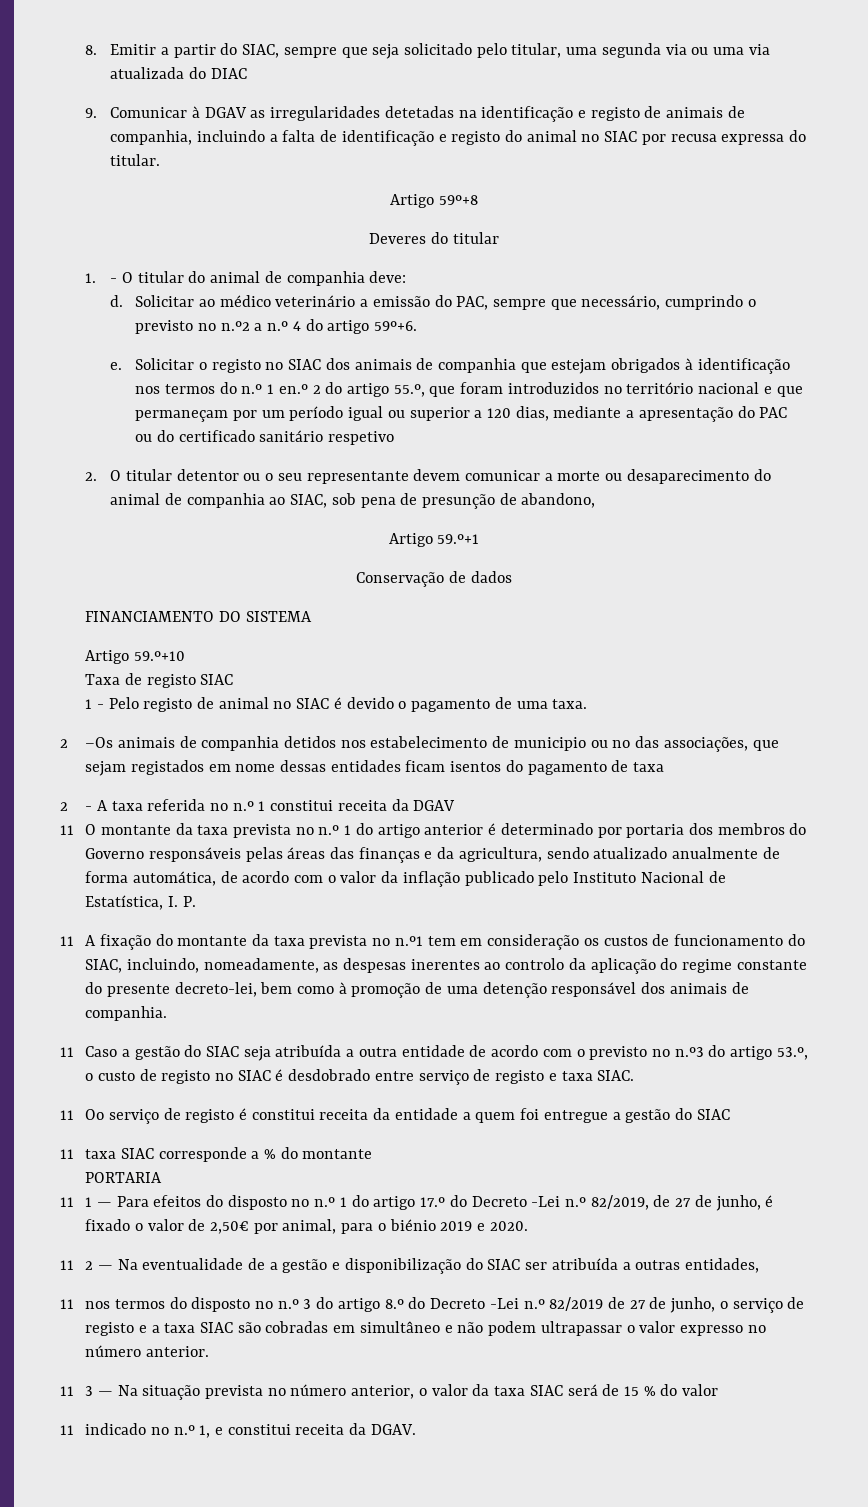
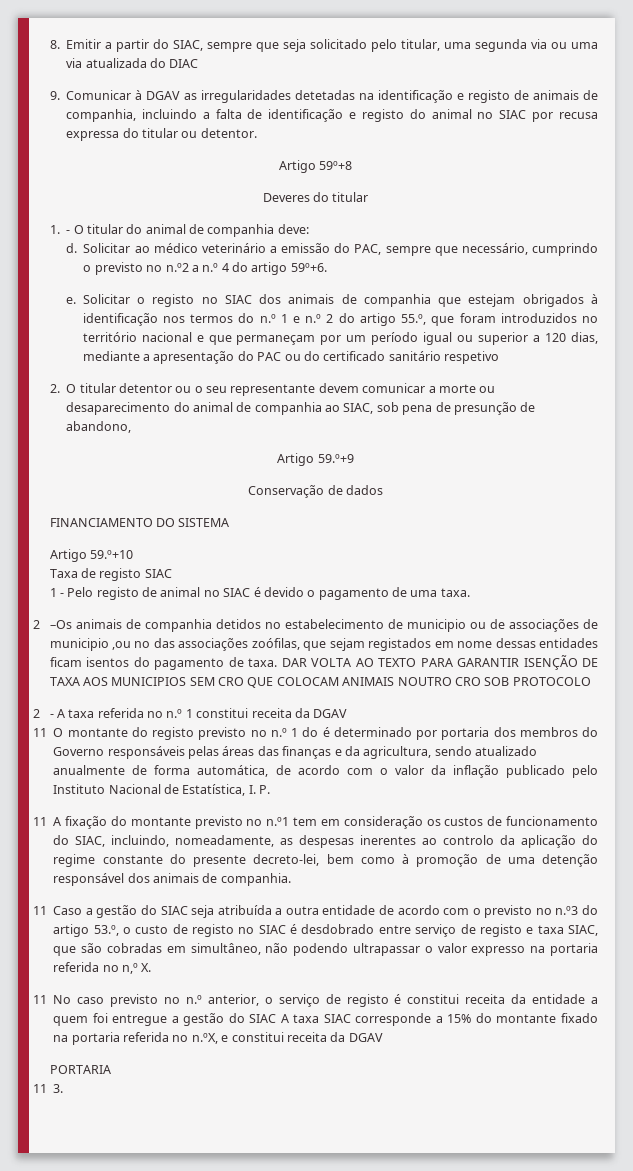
- 9. Comunicar à DGAV as irregularidades detetadas na identificação e registo de animais de companhia, incluindo a falta de identificação e registo do animal no SIAC por recusa expressa do titular.
+ 9. Comunicar à DGAV as irregularidades detetadas na identificação e registo de animais de companhia, incluindo a falta de identificação e registo do animal no SIAC por recusa expressa do titular ou detentor.
- Solicitar o registo no SIAC dos animais de companhia que estejam obrigados à identificação nos termos do n.º 1 en.º 2 do artigo 55.º, que foram introduzidos no território nacional e que permaneçam por um período igual ou superior a 120 dias, mediante a apresentação do PAC ou do certificado sanitário respetivo
+ Solicitar o registo no SIAC dos animais de companhia que estejam obrigados à identificação nos termos do n.º 1 e n.º 2 do artigo 55.º, que foram introduzidos no território nacional e que permaneçam por um período igual ou superior a 120 dias, mediante a apresentação do PAC ou do certificado sanitário respetivo
- Artigo 59.º+1
+ Artigo 59.º+9
- 2 –Os animais de companhia detidos nos estabelecimento de municipio ou no das associações, que sejam registados em nome dessas entidades ficam isentos do pagamento de taxa
+ 2 –Os animais de companhia detidos no estabelecimento de municipio ou de associações de municipio ,ou no das associações zoófilas, que sejam registados em nome dessas entidades ficam isentos do pagamento de taxa. DAR VOLTA AO TEXTO PARA GARANTIR ISENÇÃO DE TAXA AOS MUNICIPIOS SEM CRO QUE COLOCAM ANIMAIS NOUTRO CRO SOB PROTOCOLO
- 11 O montante da taxa prevista no n.º 1 do artigo anterior é determinado por portaria dos membros do Governo responsáveis pelas áreas das finanças e da agricultura, sendo atualizado anualmente de forma automática, de acordo com o valor da inflação publicado pelo Instituto Nacional de Estatística, I. P.
+ 11 O montante do registo previsto no n.º 1 do é determinado por portaria dos membros do Governo responsáveis pelas áreas das finanças e da agricultura, sendo atualizado anualmente de forma automática, de acordo com o valor da inflação publicado pelo Instituto Nacional de Estatística, I. P.
- 11 A fixação do montante da taxa prevista no n.º1 tem em consideração os custos de funcionamento do SIAC, incluindo, nomeadamente, as despesas inerentes ao controlo da aplicação do regime constante do presente decreto-lei, bem como à promoção de uma detenção responsável dos animais de companhia.
+ 11 A fixação do montante previsto no n.º1 tem em consideração os custos de funcionamento do SIAC, incluindo, nomeadamente, as despesas inerentes ao controlo da aplicação do regime constante do presente decreto-lei, bem como à promoção de uma detenção responsável dos animais de companhia.
- 11 Caso a gestão do SIAC seja atribuída a outra entidade de acordo com o previsto no n.º3 do artigo 53.º, o custo de registo no SIAC é desdobrado entre serviço de registo e taxa SIAC.
- 11 Oo serviço de registo é constitui receita da entidade a quem foi entregue a gestão do SIAC
- 11 taxa SIAC corresponde a % do montante
+ 11 Caso a gestão do SIAC seja atribuída a outra entidade de acordo com o previsto no n.º3 do artigo 53.º, o custo de registo no SIAC é desdobrado entre serviço de registo e taxa SIAC, que são cobradas em simultâneo, não podendo ultrapassar o valor expresso na portaria referida no n,º X.
+ 11 No caso previsto no n.º anterior, o serviço de registo é constitui receita da entidade a quem foi entregue a gestão do SIAC A taxa SIAC corresponde a 15% do montante fixado na portaria referida no n.ºX, e constitui receita da DGAV
  PORTARIA
- 11 1 — Para efeitos do disposto no n.º 1 do artigo 17.º do Decreto -Lei n.º 82/2019, de 27 de junho, é fixado o valor de 2,50€ por animal, para o biénio 2019 e 2020.
- 11 2 — Na eventualidade de a gestão e disponibilização do SIAC ser atribuída a outras entidades,
- 11 nos termos do disposto no n.º 3 do artigo 8.º do Decreto -Lei n.º 82/2019 de 27 de junho, o serviço de registo e a taxa SIAC são cobradas em simultâneo e não podem ultrapassar o valor expresso no número anterior.
- 11 3 — Na situação prevista no número anterior, o valor da taxa SIAC será de 15 % do valor
- 11 indicado no n.º 1, e constitui receita da DGAV.
+ 11 3.

